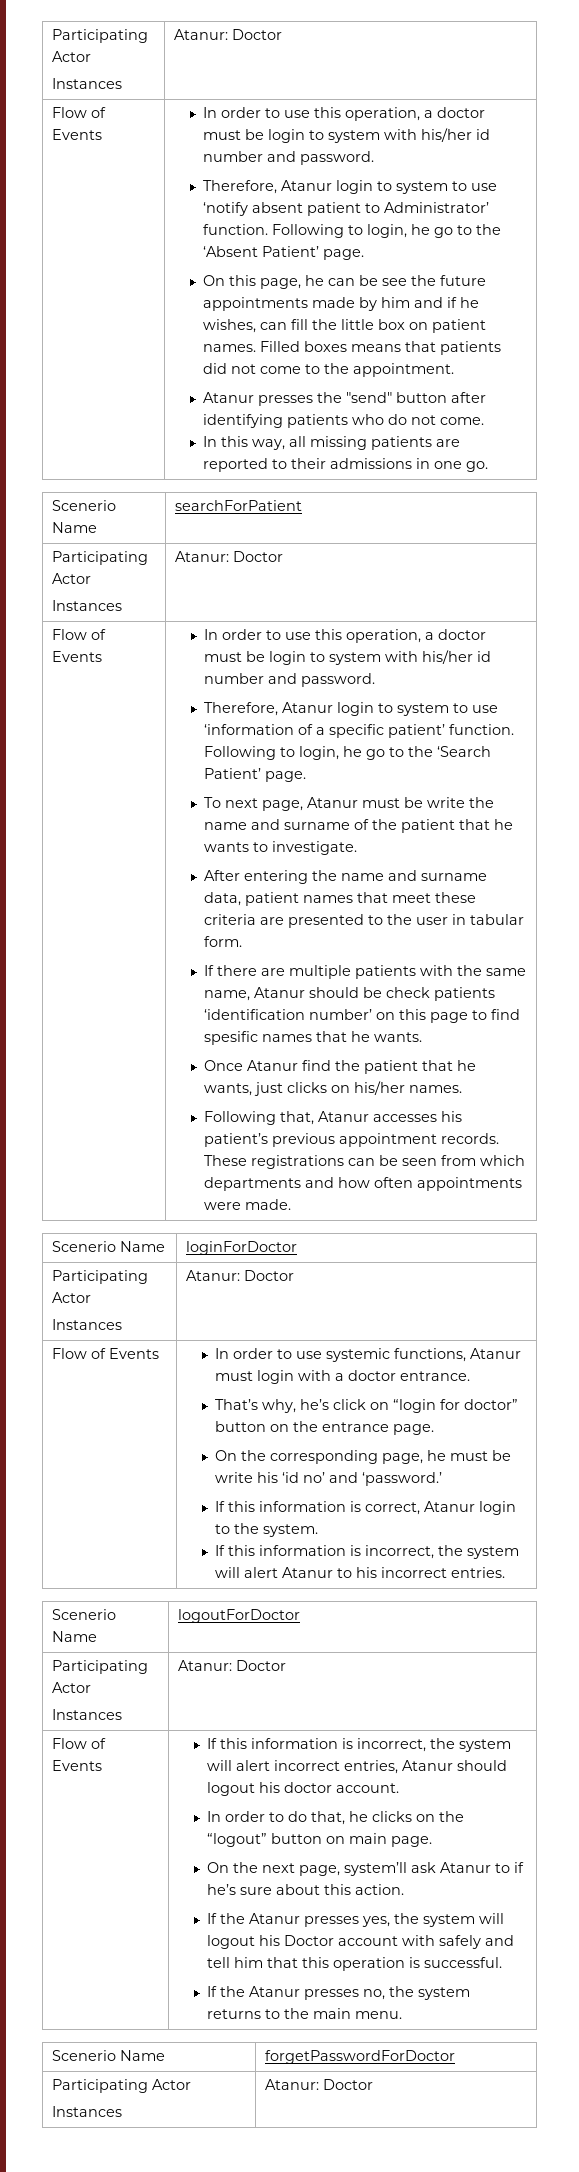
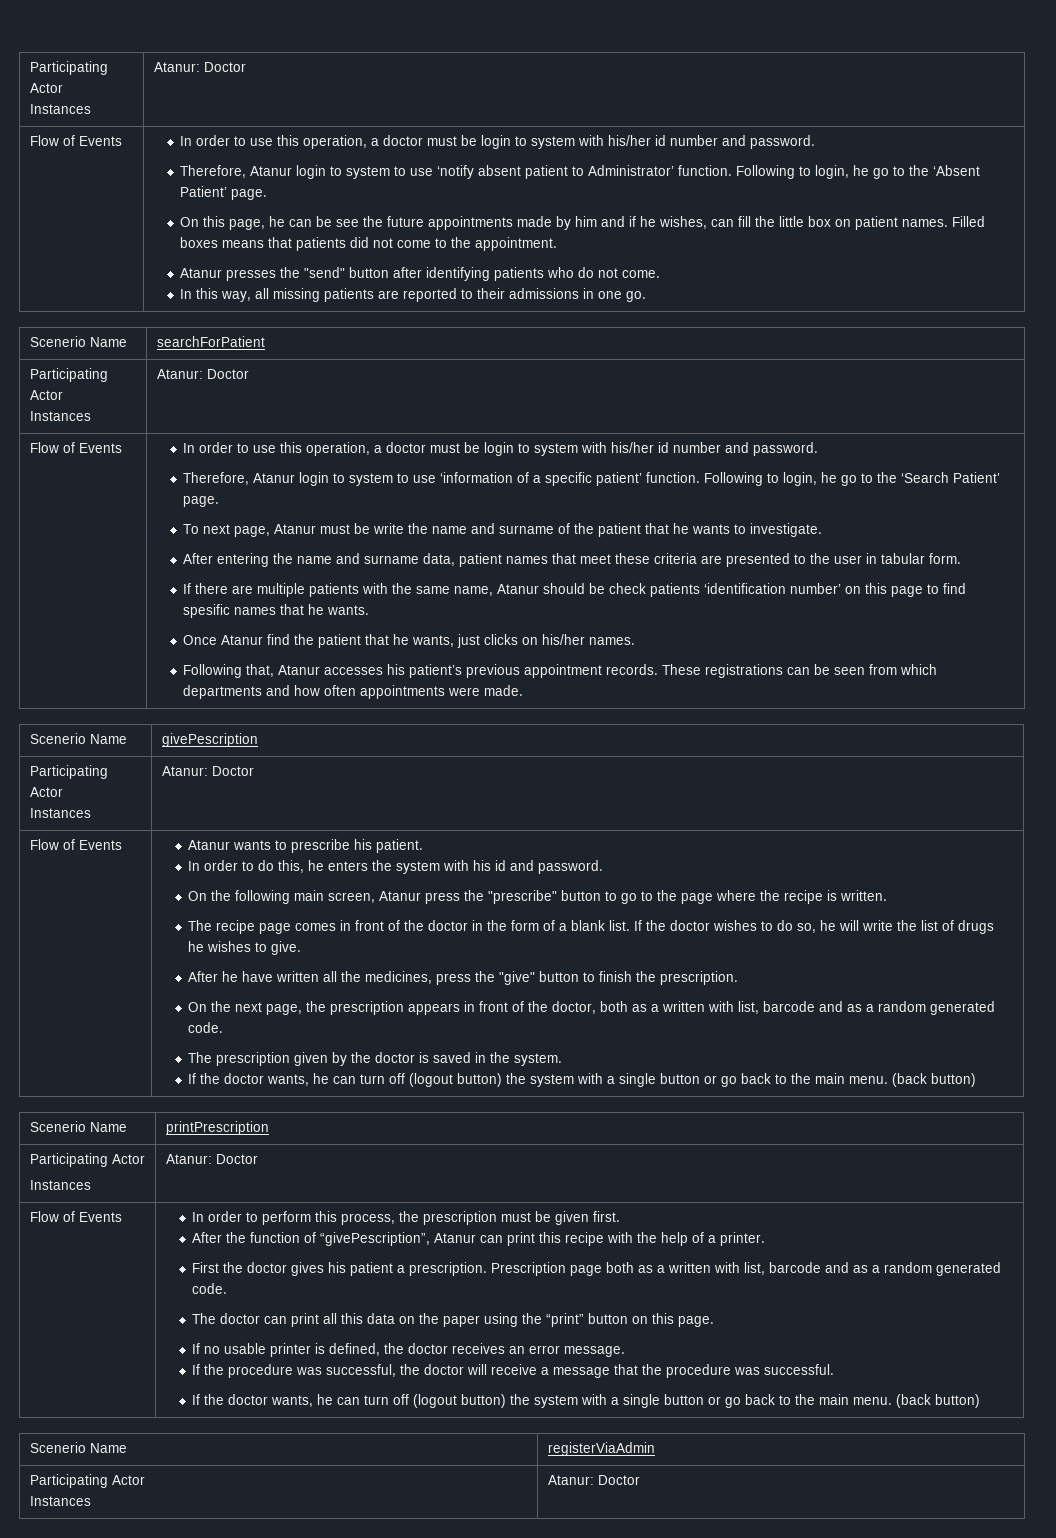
- Scenerio Name | loginForDoctor
+ Scenerio Name | givePescription
+ Participating Actor
+ Instances | Atanur: Doctor
+ Flow of Events | Atanur wants to prescribe his patient.
+ In order to do this, he enters the system with his id and password.
+ On the following main screen, Atanur press the "prescribe" button to go to the page where the recipe is written.
+ The recipe page comes in front of the doctor in the form of a blank list. If the doctor wishes to do so, he will write the list of drugs he wishes to give.
+ After he have written all the medicines, press the "give" button to finish the prescription.
+ On the next page, the prescription appears in front of the doctor, both as a written with list, barcode and as a random generated code.
+ The prescription given by the doctor is saved in the system.
+ If the doctor wants, he can turn off (logout button) the system with a single button or go back to the main menu. (back button)
+ Scenerio Name | printPrescription
- In order to use systemic functions, Atanur must login with a doctor entrance.
- That’s why, he’s click on “login for doctor” button on the entrance page.
- On the corresponding page, he must be write his ‘id no’ and ‘password.’
- If this information is correct, Atanur login to the system.
- If this information is incorrect, the system will alert Atanur to his incorrect entries.
- Scenerio Name | logoutForDoctor
- Participating Actor
- Instances | Atanur: Doctor
- Flow of Events | If this information is incorrect, the system will alert incorrect entries, Atanur should logout his doctor account.
- In order to do that, he clicks on the “logout” button on main page.
- On the next page, system’ll ask Atanur to if he’s sure about this action.
- If the Atanur presses yes, the system will logout his Doctor account with safely and tell him that this operation is successful.
- If the Atanur presses no, the system returns to the main menu.
- Scenerio Name | forgetPasswordForDoctor
+ In order to perform this process, the prescription must be given first.
+ After the function of “givePescription”, Atanur can print this recipe with the help of a printer.
+ First the doctor gives his patient a prescription. Prescription page both as a written with list, barcode and as a random generated code.
+ The doctor can print all this data on the paper using the “print” button on this page.
+ If no usable printer is defined, the doctor receives an error message.
+ If the procedure was successful, the doctor will receive a message that the procedure was successful.
+ If the doctor wants, he can turn off (logout button) the system with a single button or go back to the main menu. (back button)
+ Scenerio Name | registerViaAdmin

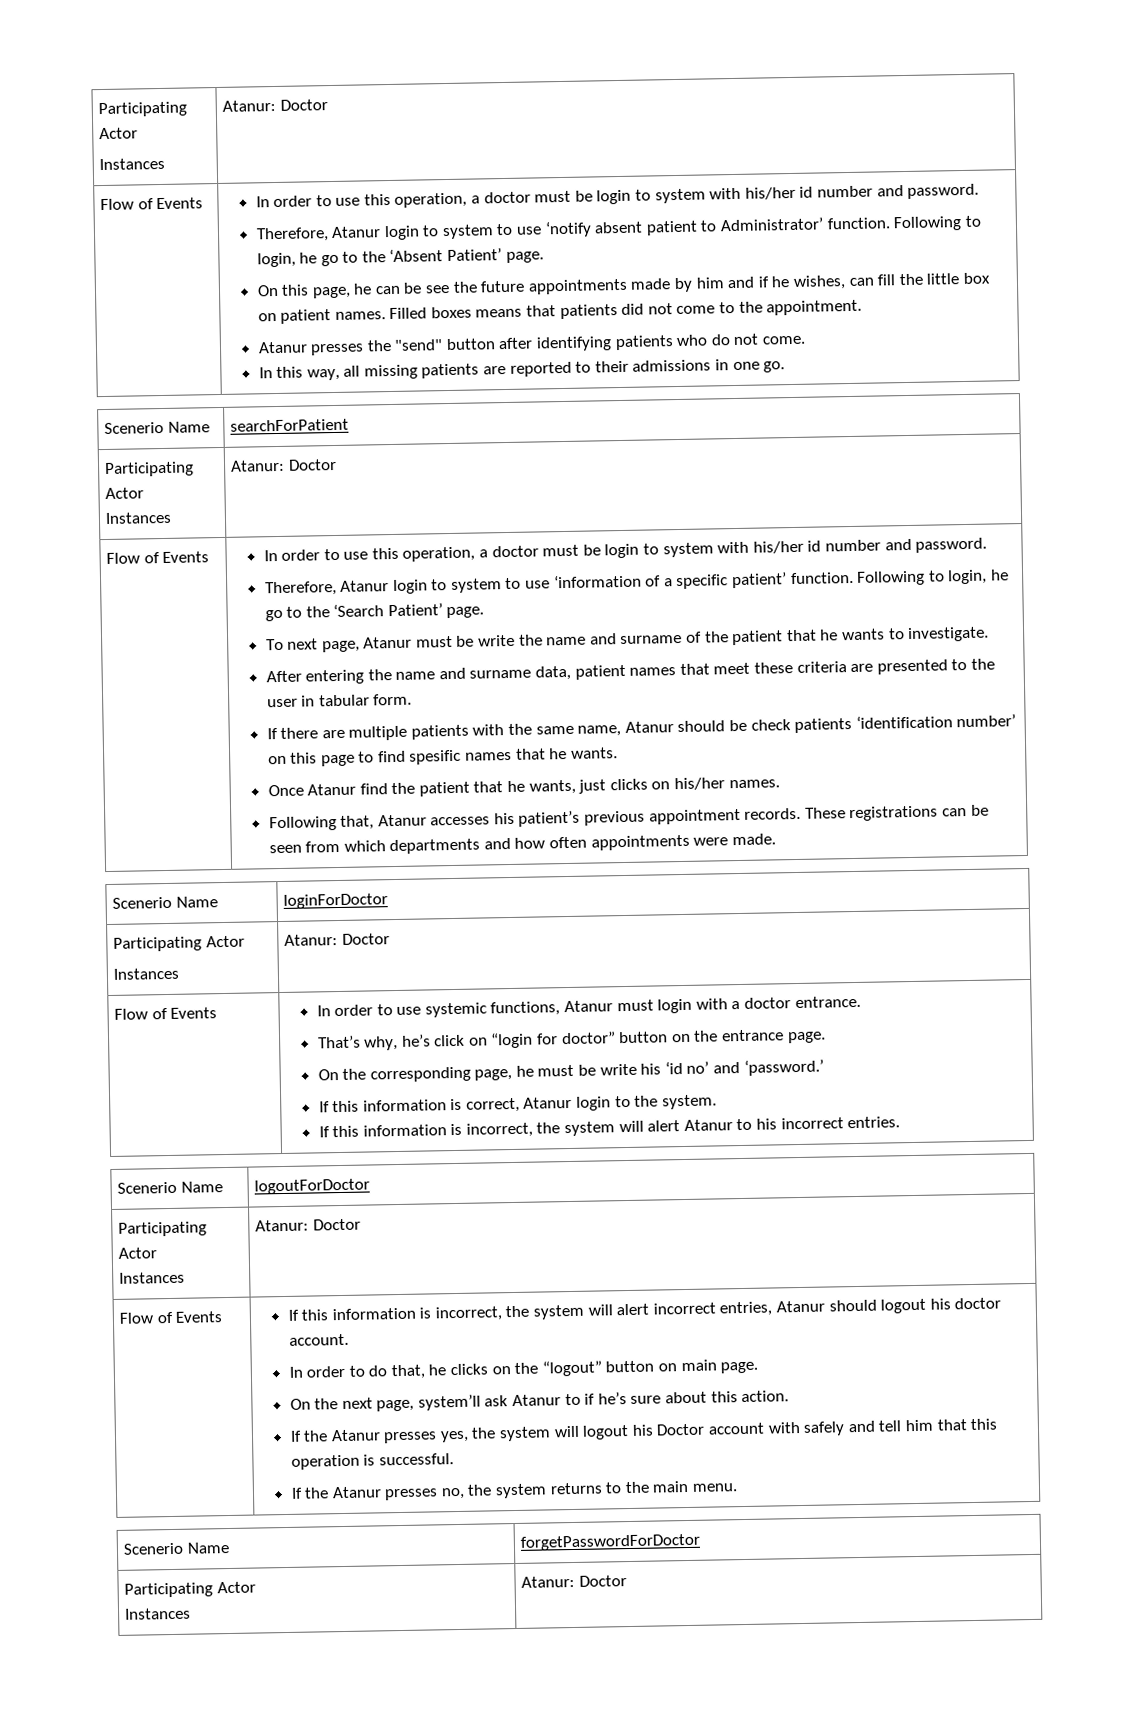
- Scenerio Name | givePescription
- Participating Actor
- Instances | Atanur: Doctor
- Flow of Events | Atanur wants to prescribe his patient.
- In order to do this, he enters the system with his id and password.
- On the following main screen, Atanur press the "prescribe" button to go to the page where the recipe is written.
- The recipe page comes in front of the doctor in the form of a blank list. If the doctor wishes to do so, he will write the list of drugs he wishes to give.
- After he have written all the medicines, press the "give" button to finish the prescription.
- On the next page, the prescription appears in front of the doctor, both as a written with list, barcode and as a random generated code.
- The prescription given by the doctor is saved in the system.
- If the doctor wants, he can turn off (logout button) the system with a single button or go back to the main menu. (back button)
- Scenerio Name | printPrescription
+ Scenerio Name | loginForDoctor
- In order to perform this process, the prescription must be given first.
- After the function of “givePescription”, Atanur can print this recipe with the help of a printer.
- First the doctor gives his patient a prescription. Prescription page both as a written with list, barcode and as a random generated code.
- The doctor can print all this data on the paper using the “print” button on this page.
- If no usable printer is defined, the doctor receives an error message.
- If the procedure was successful, the doctor will receive a message that the procedure was successful.
- If the doctor wants, he can turn off (logout button) the system with a single button or go back to the main menu. (back button)
- Scenerio Name | registerViaAdmin
+ In order to use systemic functions, Atanur must login with a doctor entrance.
+ That’s why, he’s click on “login for doctor” button on the entrance page.
+ On the corresponding page, he must be write his ‘id no’ and ‘password.’
+ If this information is correct, Atanur login to the system.
+ If this information is incorrect, the system will alert Atanur to his incorrect entries.
+ Scenerio Name | logoutForDoctor
+ Participating Actor
+ Instances | Atanur: Doctor
+ Flow of Events | If this information is incorrect, the system will alert incorrect entries, Atanur should logout his doctor account.
+ In order to do that, he clicks on the “logout” button on main page.
+ On the next page, system’ll ask Atanur to if he’s sure about this action.
+ If the Atanur presses yes, the system will logout his Doctor account with safely and tell him that this operation is successful.
+ If the Atanur presses no, the system returns to the main menu.
+ Scenerio Name | forgetPasswordForDoctor

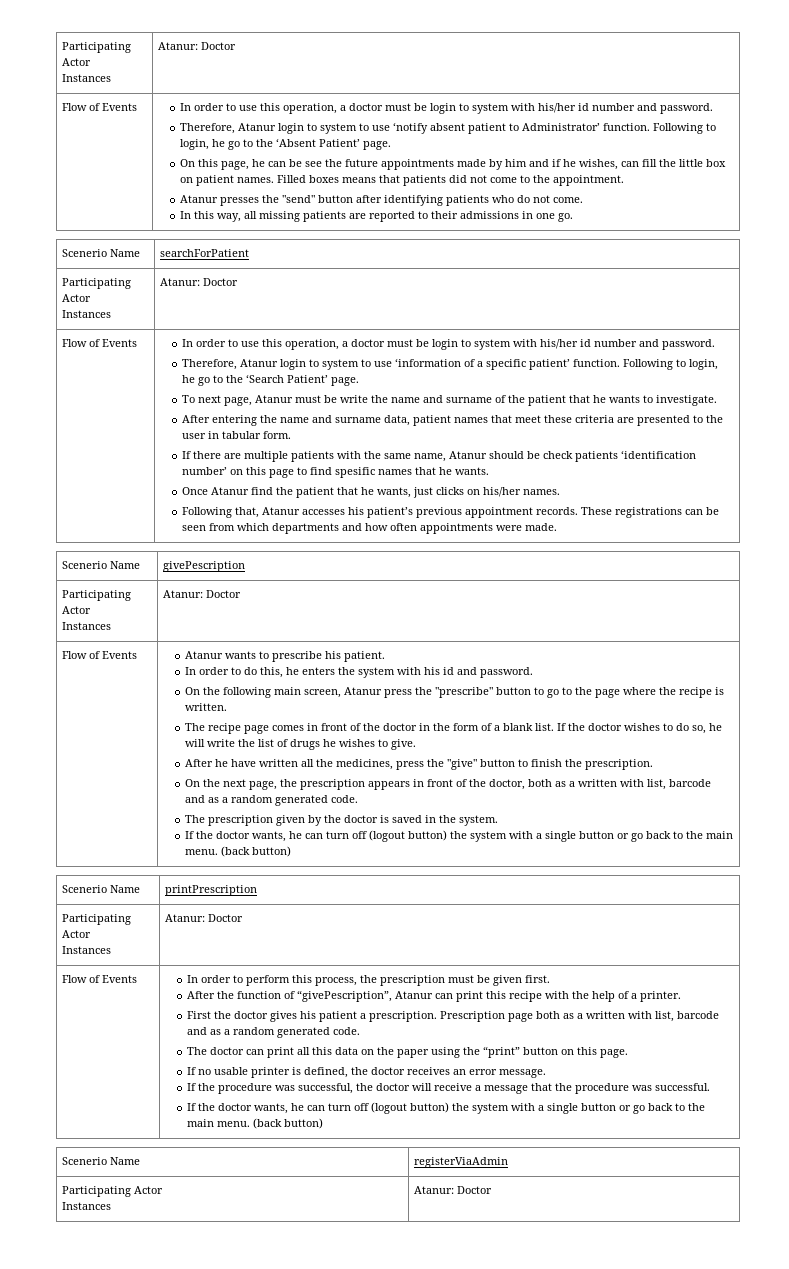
- Scenerio Name | loginForDoctor
+ Scenerio Name | givePescription
+ Participating Actor
+ Instances | Atanur: Doctor
+ Flow of Events | Atanur wants to prescribe his patient.
+ In order to do this, he enters the system with his id and password.
+ On the following main screen, Atanur press the "prescribe" button to go to the page where the recipe is written.
+ The recipe page comes in front of the doctor in the form of a blank list. If the doctor wishes to do so, he will write the list of drugs he wishes to give.
+ After he have written all the medicines, press the "give" button to finish the prescription.
+ On the next page, the prescription appears in front of the doctor, both as a written with list, barcode and as a random generated code.
+ The prescription given by the doctor is saved in the system.
+ If the doctor wants, he can turn off (logout button) the system with a single button or go back to the main menu. (back button)
+ Scenerio Name | printPrescription
- In order to use systemic functions, Atanur must login with a doctor entrance.
- That’s why, he’s click on “login for doctor” button on the entrance page.
- On the corresponding page, he must be write his ‘id no’ and ‘password.’
- If this information is correct, Atanur login to the system.
- If this information is incorrect, the system will alert Atanur to his incorrect entries.
- Scenerio Name | logoutForDoctor
- Participating Actor
- Instances | Atanur: Doctor
- Flow of Events | If this information is incorrect, the system will alert incorrect entries, Atanur should logout his doctor account.
- In order to do that, he clicks on the “logout” button on main page.
- On the next page, system’ll ask Atanur to if he’s sure about this action.
- If the Atanur presses yes, the system will logout his Doctor account with safely and tell him that this operation is successful.
- If the Atanur presses no, the system returns to the main menu.
- Scenerio Name | forgetPasswordForDoctor
+ In order to perform this process, the prescription must be given first.
+ After the function of “givePescription”, Atanur can print this recipe with the help of a printer.
+ First the doctor gives his patient a prescription. Prescription page both as a written with list, barcode and as a random generated code.
+ The doctor can print all this data on the paper using the “print” button on this page.
+ If no usable printer is defined, the doctor receives an error message.
+ If the procedure was successful, the doctor will receive a message that the procedure was successful.
+ If the doctor wants, he can turn off (logout button) the system with a single button or go back to the main menu. (back button)
+ Scenerio Name | registerViaAdmin

